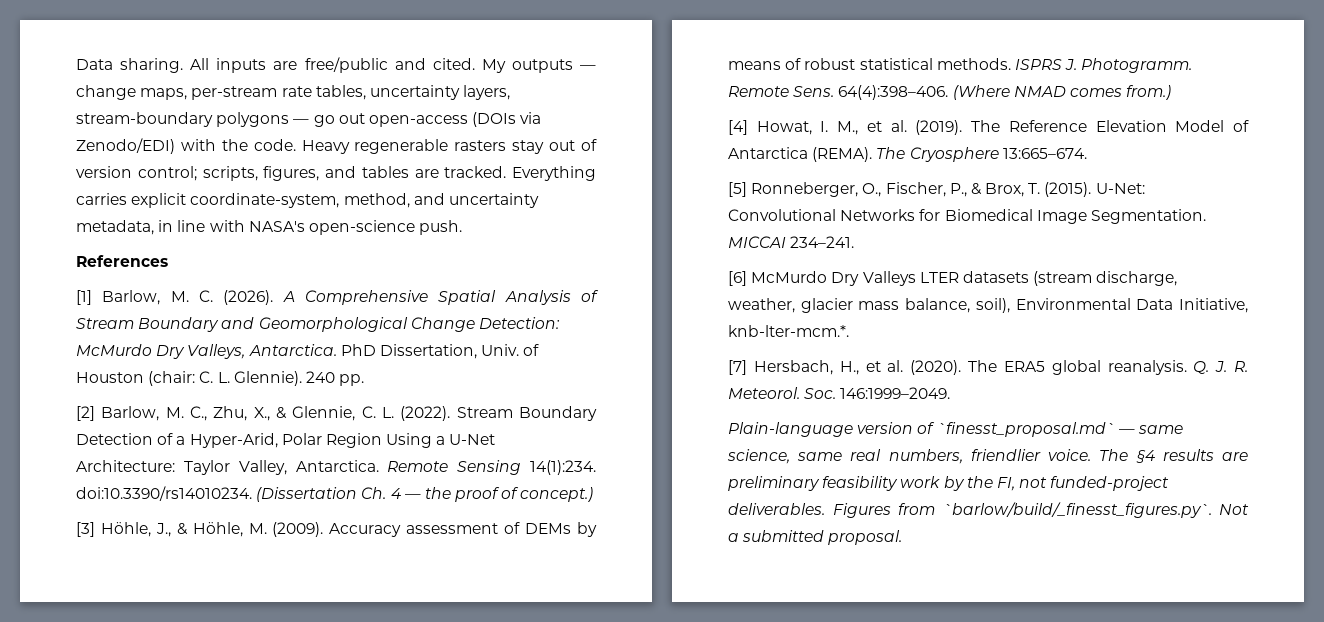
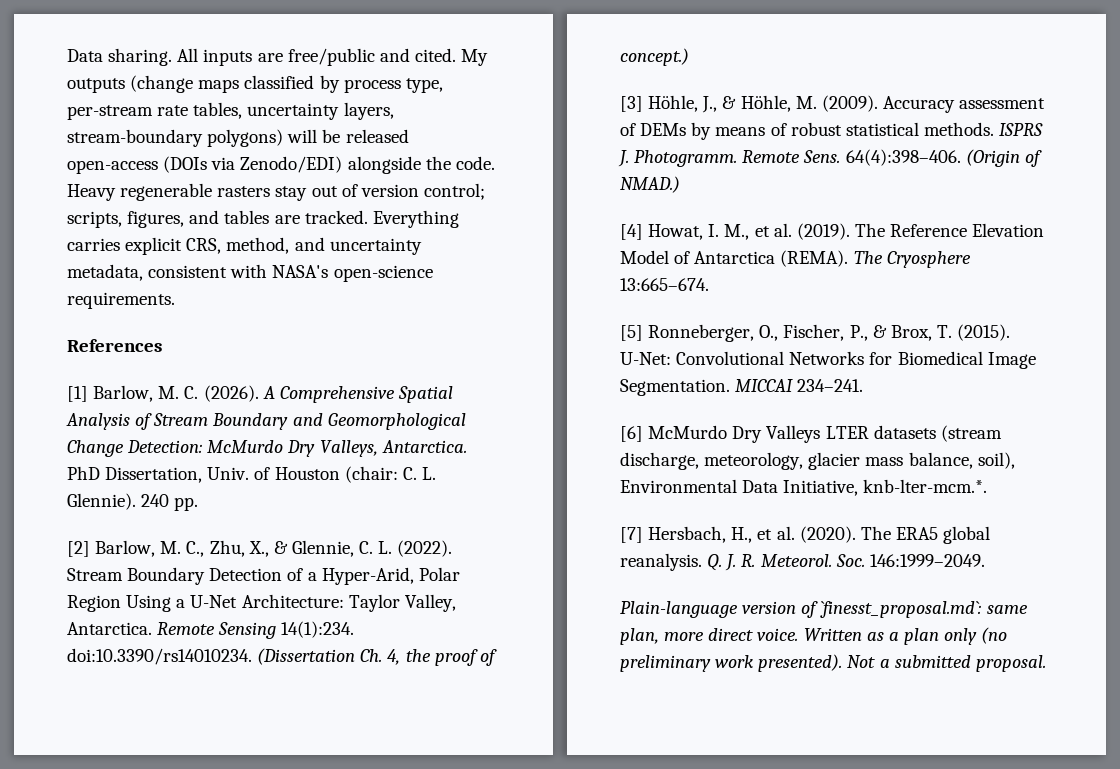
- My outputs — change maps, per-stream rate tables, uncertainty layers, stream-boundary polygons — go out open-access (DOIs via Zenodo/EDI) with the code.
+ My outputs (change maps classified by process type, per-stream rate tables, uncertainty layers, stream-boundary polygons) will be released open-access (DOIs via Zenodo/EDI) alongside the code.
- Everything carries explicit coordinate-system, method, and uncertainty metadata, in line with NASA's open-science push.
+ Everything carries explicit CRS, method, and uncertainty metadata, consistent with NASA's open-science requirements.
- Remote Sensing 14(1):234. doi:10.3390/rs14010234. (Dissertation Ch. 4 — the proof of concept.)
+ Remote Sensing 14(1):234. doi:10.3390/rs14010234. (Dissertation Ch. 4, the proof of concept.)
- (Where NMAD comes from.)
+ (Origin of NMAD.)
- [6] McMurdo Dry Valleys LTER datasets (stream discharge, weather, glacier mass balance, soil), Environmental Data Initiative, knb-lter-mcm.*.
+ [6] McMurdo Dry Valleys LTER datasets (stream discharge, meteorology, glacier mass balance, soil), Environmental Data Initiative, knb-lter-mcm.*.
- Plain-language version of `finesst_proposal.md` — same science, same real numbers, friendlier voice. The §4 results are preliminary feasibility work by the FI, not funded-project deliverables. Figures from `barlow/build/_finesst_figures.py`. Not a submitted proposal.
+ Plain-language version of `finesst_proposal.md`: same plan, more direct voice. Written as a plan only (no preliminary work presented). Not a submitted proposal.

